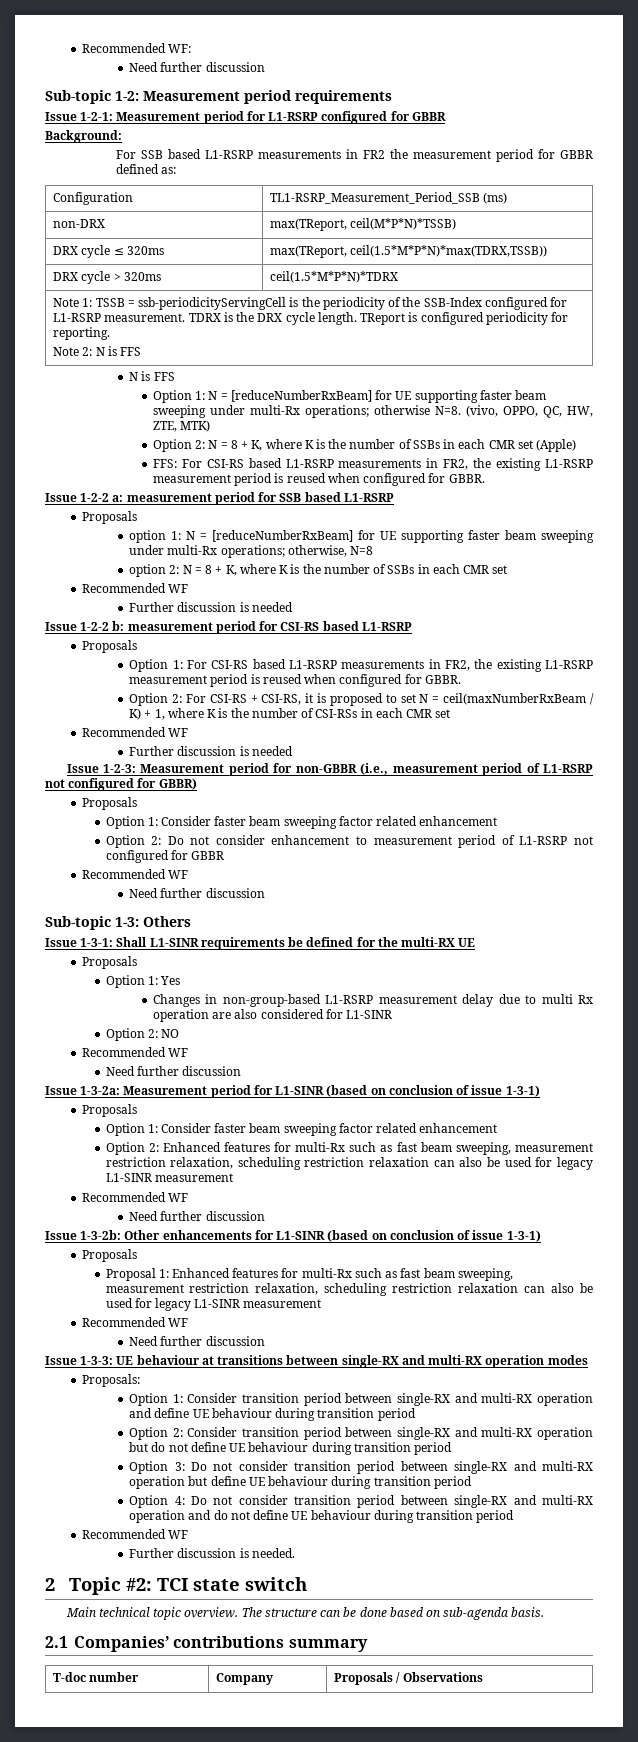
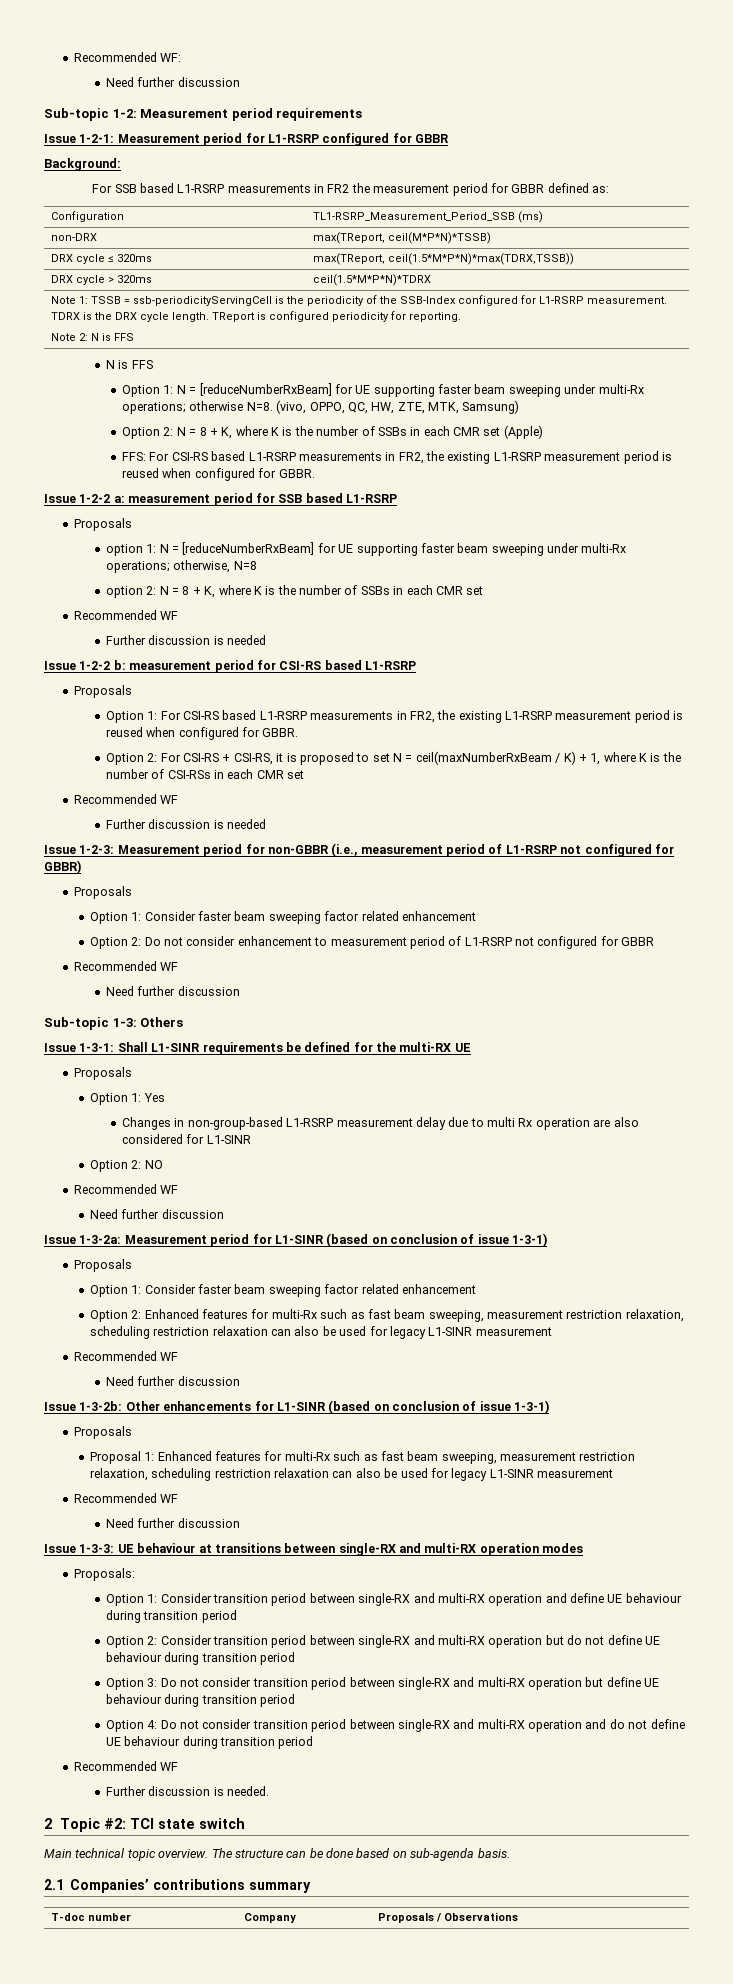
- Option 1: N = [reduceNumberRxBeam] for UE supporting faster beam sweeping under multi-Rx operations; otherwise N=8. (vivo, OPPO, QC, HW, ZTE, MTK)
+ Option 1: N = [reduceNumberRxBeam] for UE supporting faster beam sweeping under multi-Rx operations; otherwise N=8. (vivo, OPPO, QC, HW, ZTE, MTK, Samsung)

